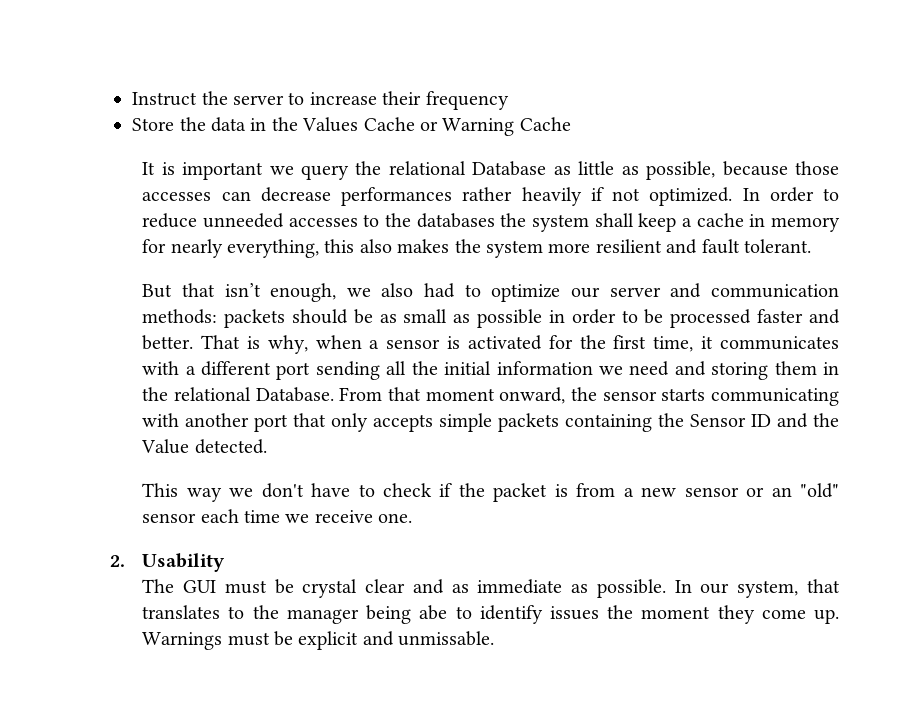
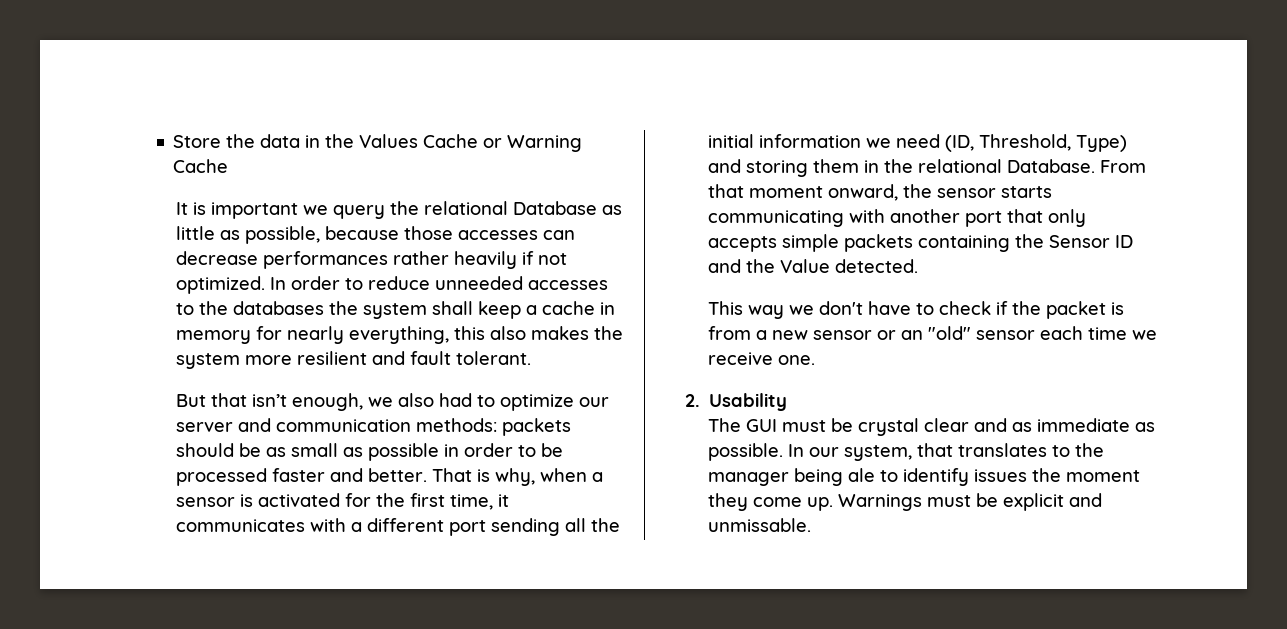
- Instruct the server to increase their frequency
- That is why, when a sensor is activated for the first time, it communicates with a different port sending all the initial information we need and storing them in the relational Database.
+ That is why, when a sensor is activated for the first time, it communicates with a different port sending all the initial information we need (ID, Threshold, Type) and storing them in the relational Database.
- In our system, that translates to the manager being abe to identify issues the moment they come up.
+ In our system, that translates to the manager being ale to identify issues the moment they come up.

